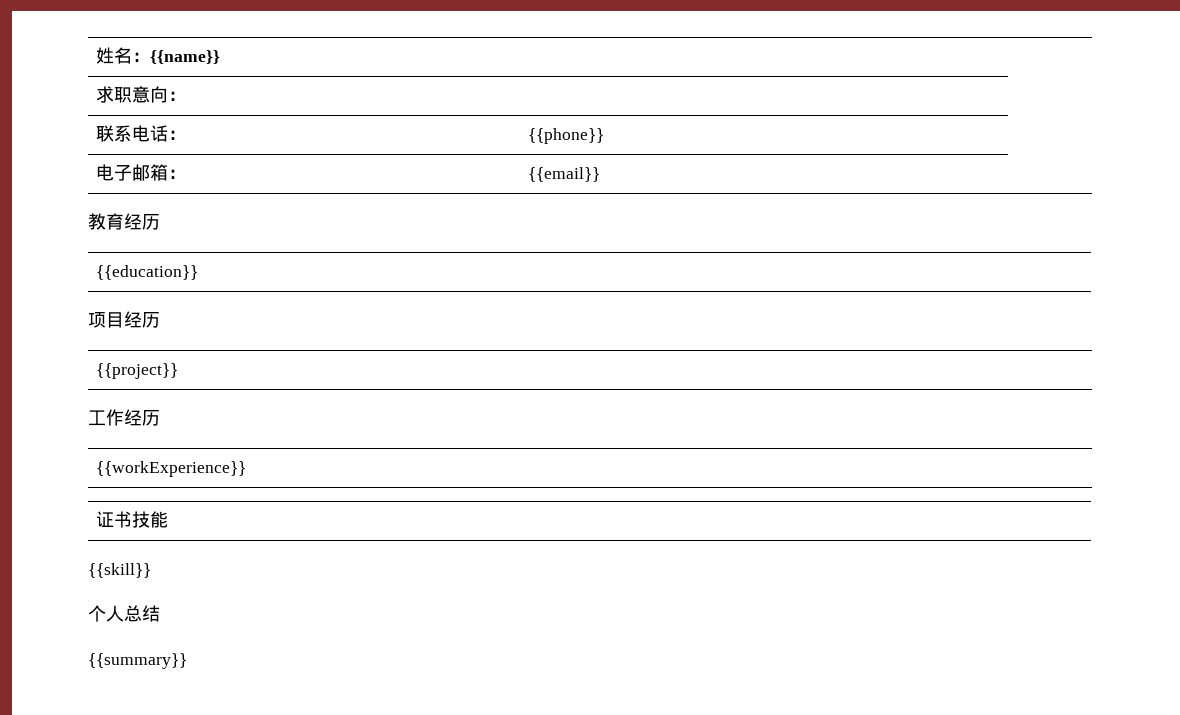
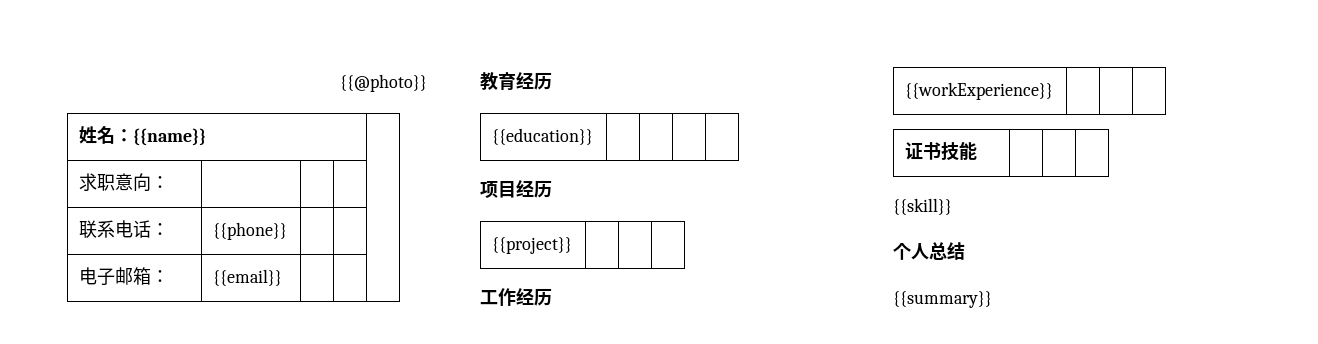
+ {{@photo}}

